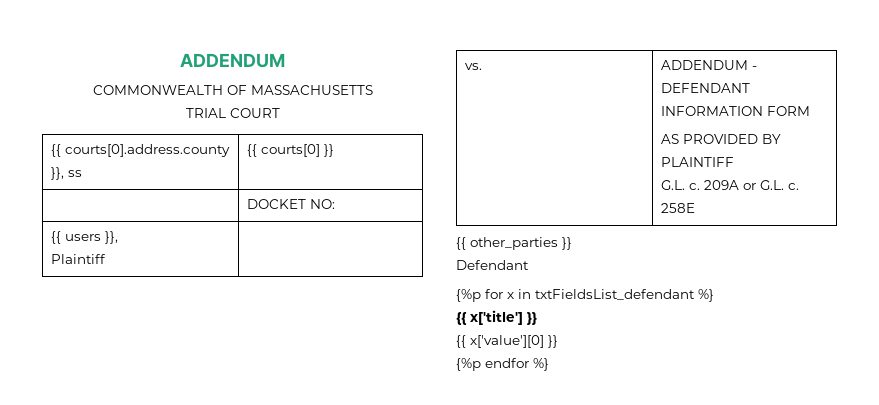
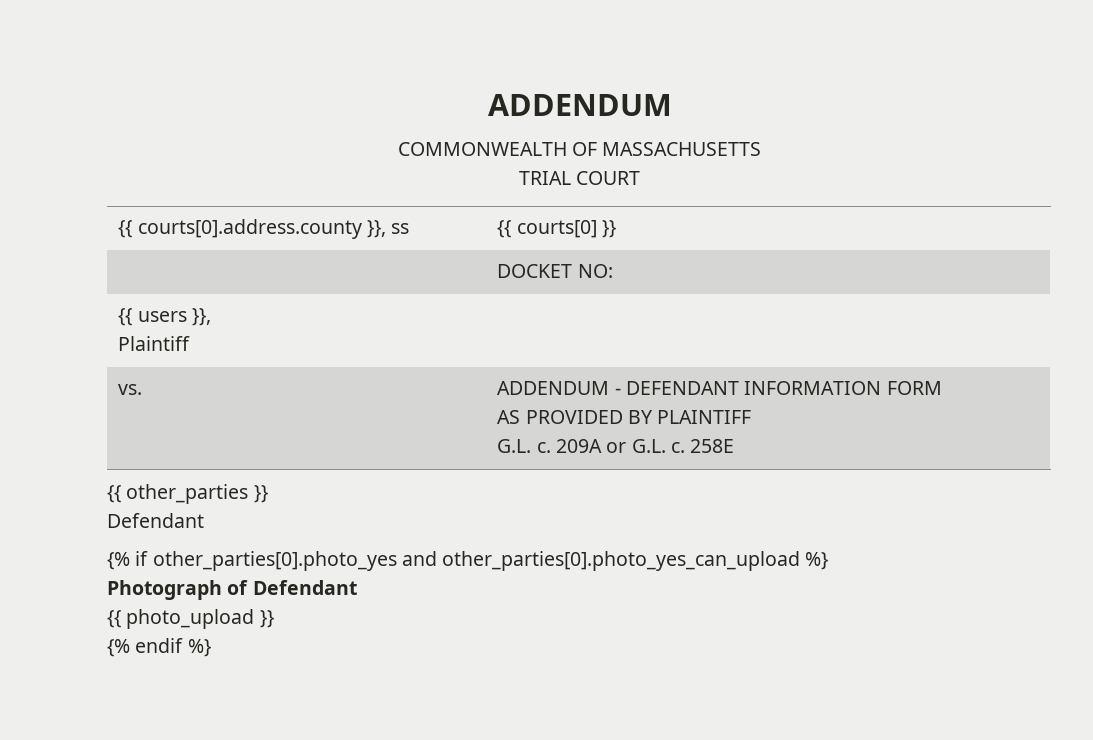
- {%p for x in txtFieldsList_defendant %}
- {{ x['title'] }}
- {{ x['value'][0] }}
- {%p endfor %}
+ {% if other_parties[0].photo_yes and other_parties[0].photo_yes_can_upload %}
+ Photograph of Defendant
+ {{ photo_upload }}
+ {% endif %}

